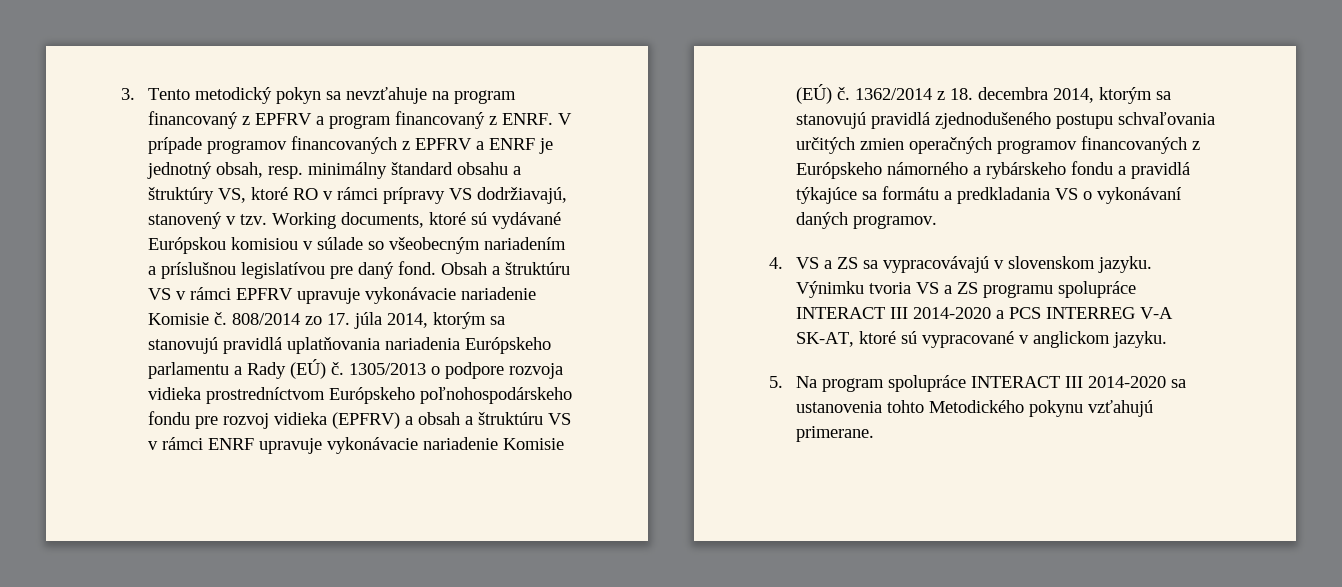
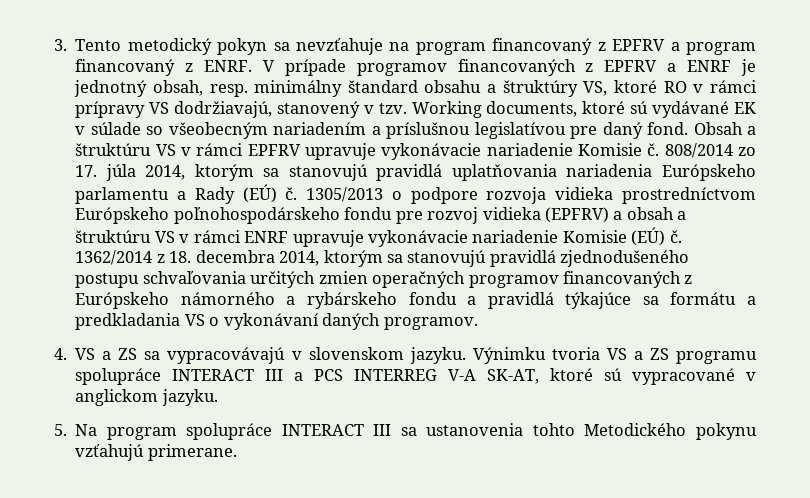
- Working documents, ktoré sú vydávané Európskou komisiou v súlade so všeobecným nariadením a príslušnou legislatívou pre daný fond.
+ Working documents, ktoré sú vydávané EK v súlade so všeobecným nariadením a príslušnou legislatívou pre daný fond.
- Výnimku tvoria VS a ZS programu spolupráce INTERACT III 2014-2020 a PCS INTERREG V-A SK-AT, ktoré sú vypracované v anglickom jazyku.
+ Výnimku tvoria VS a ZS programu spolupráce INTERACT III a PCS INTERREG V-A SK-AT, ktoré sú vypracované v anglickom jazyku.
- 5. Na program spolupráce INTERACT III 2014-2020 sa ustanovenia tohto Metodického pokynu vzťahujú primerane.
+ 5. Na program spolupráce INTERACT III sa ustanovenia tohto Metodického pokynu vzťahujú primerane.

